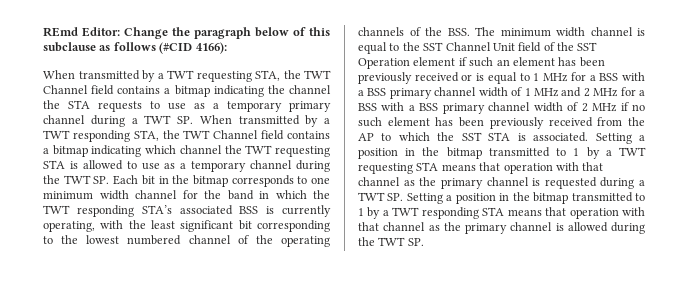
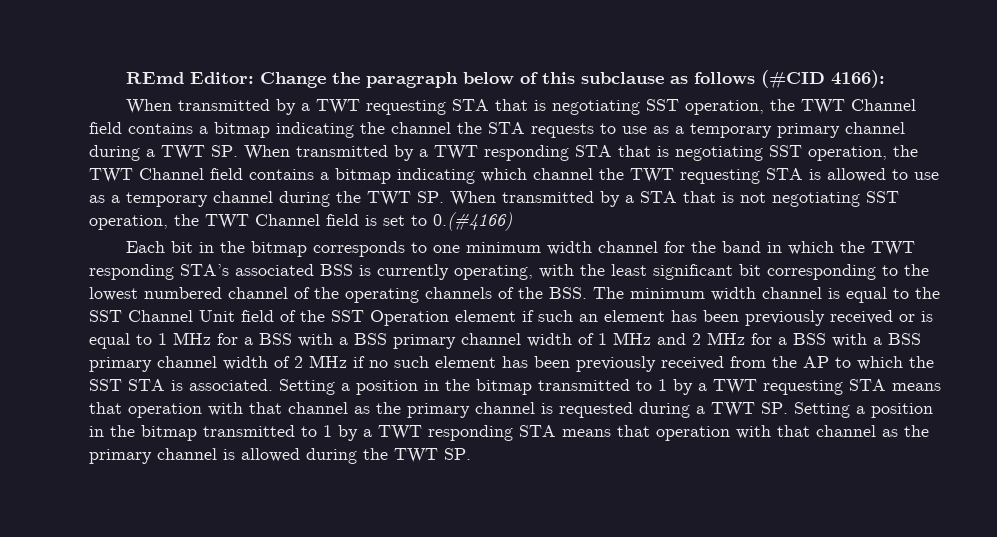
- When transmitted by a TWT requesting STA, the TWT Channel field contains a bitmap indicating the channel the STA requests to use as a temporary primary channel during a TWT SP. When transmitted by a TWT responding STA, the TWT Channel field contains a bitmap indicating which channel the TWT requesting STA is allowed to use as a temporary channel during the TWT SP. Each bit in the bitmap corresponds to one minimum width channel for the band in which the TWT responding STA’s associated BSS is currently operating, with the least significant bit corresponding to the lowest numbered channel of the operating channels of the BSS. The minimum width channel is equal to the SST Channel Unit field of the SST Operation element if such an element has been previously received or is equal to 1 MHz for a BSS with a BSS primary channel width of 1 MHz and 2 MHz for a BSS with a BSS primary channel width of 2 MHz if no such element has been previously received from the AP to which the SST STA is associated.
+ When transmitted by a TWT requesting STA that is negotiating SST operation, the TWT Channel field contains a bitmap indicating the channel the STA requests to use as a temporary primary channel during a TWT SP. When transmitted by a TWT responding STA that is negotiating SST operation, the TWT Channel field contains a bitmap indicating which channel the TWT requesting STA is allowed to use as a temporary channel during the TWT SP. When transmitted by a STA that is not negotiating SST operation, the TWT Channel field is set to 0.(#4166)
+ Each bit in the bitmap corresponds to one minimum width channel for the band in which the TWT responding STA’s associated BSS is currently operating, with the least significant bit corresponding to the lowest numbered channel of the operating channels of the BSS. The minimum width channel is equal to the SST Channel Unit field of the SST Operation element if such an element has been previously received or is equal to 1 MHz for a BSS with a BSS primary channel width of 1 MHz and 2 MHz for a BSS with a BSS primary channel width of 2 MHz if no such element has been previously received from the AP to which the SST STA is associated.

